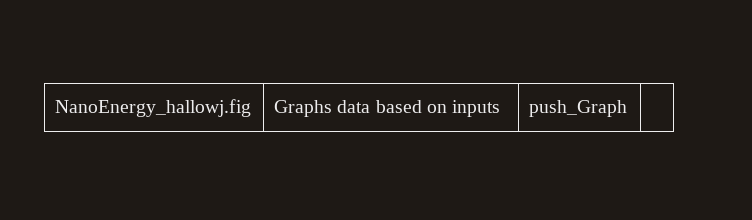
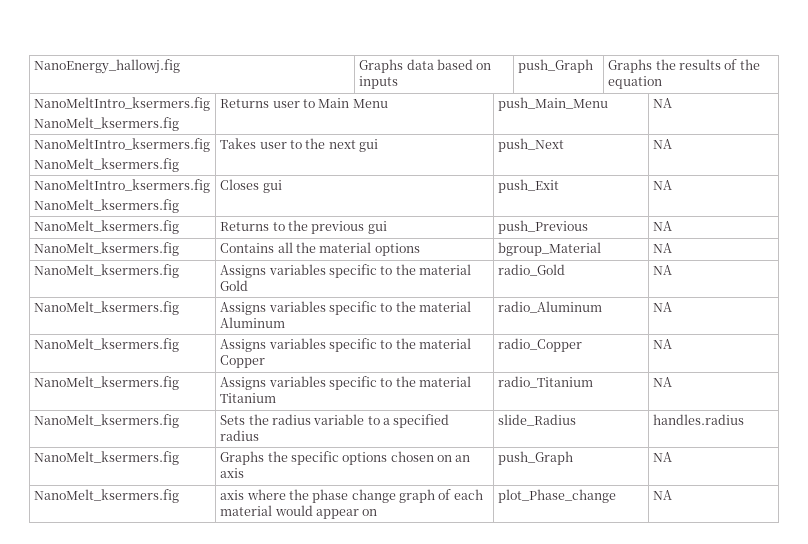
- NanoEnergy_hallowj.fig | Graphs data based on inputs | push_Graph |
+ NanoEnergy_hallowj.fig | Graphs data based on inputs | push_Graph | Graphs the results of the equation
+ NanoMeltIntro_ksermers.fig
+ NanoMelt_ksermers.fig | Returns user to Main Menu | push_Main_Menu | NA
+ NanoMeltIntro_ksermers.fig
+ NanoMelt_ksermers.fig | Takes user to the next gui | push_Next | NA
+ NanoMeltIntro_ksermers.fig
+ NanoMelt_ksermers.fig | Closes gui | push_Exit | NA
+ NanoMelt_ksermers.fig | Returns to the previous gui | push_Previous | NA
+ NanoMelt_ksermers.fig | Contains all the material options | bgroup_Material | NA
+ NanoMelt_ksermers.fig | Assigns variables specific to the material Gold | radio_Gold | NA
+ NanoMelt_ksermers.fig | Assigns variables specific to the material Aluminum | radio_Aluminum | NA
+ NanoMelt_ksermers.fig | Assigns variables specific to the material Copper | radio_Copper | NA
+ NanoMelt_ksermers.fig | Assigns variables specific to the material Titanium | radio_Titanium | NA
+ NanoMelt_ksermers.fig | Sets the radius variable to a specified radius | slide_Radius | handles.radius
+ NanoMelt_ksermers.fig | Graphs the specific options chosen on an axis | push_Graph | NA
+ NanoMelt_ksermers.fig | axis where the phase change graph of each material would appear on | plot_Phase_change | NA

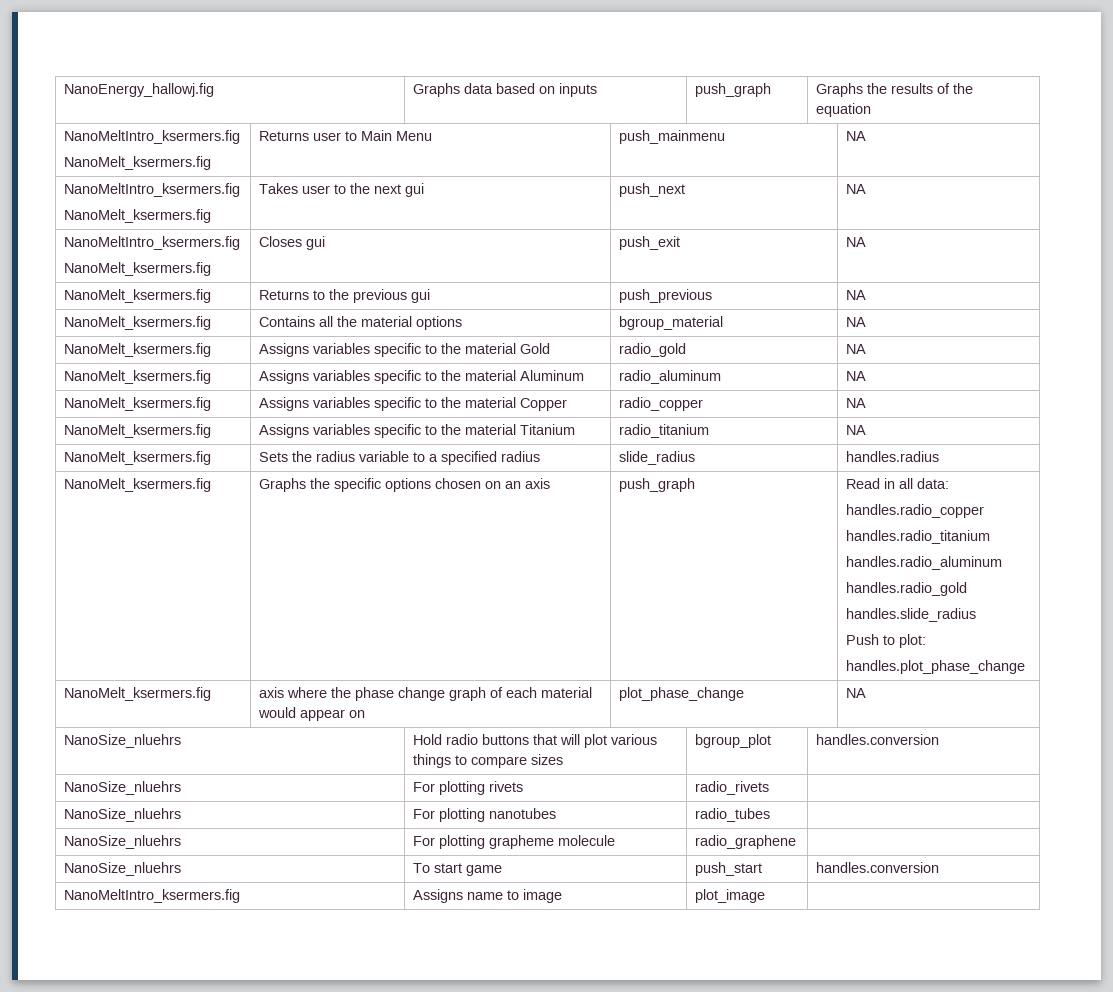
- NanoEnergy_hallowj.fig | Graphs data based on inputs | push_Graph | Graphs the results of the equation
+ NanoEnergy_hallowj.fig | Graphs data based on inputs | push_graph | Graphs the results of the equation
  NanoMeltIntro_ksermers.fig
- NanoMelt_ksermers.fig | Returns user to Main Menu | push_Main_Menu | NA
+ NanoMelt_ksermers.fig | Returns user to Main Menu | push_mainmenu | NA
  NanoMeltIntro_ksermers.fig
- NanoMelt_ksermers.fig | Takes user to the next gui | push_Next | NA
+ NanoMelt_ksermers.fig | Takes user to the next gui | push_next | NA
  NanoMeltIntro_ksermers.fig
- NanoMelt_ksermers.fig | Closes gui | push_Exit | NA
+ NanoMelt_ksermers.fig | Closes gui | push_exit | NA
- NanoMelt_ksermers.fig | Returns to the previous gui | push_Previous | NA
+ NanoMelt_ksermers.fig | Returns to the previous gui | push_previous | NA
- NanoMelt_ksermers.fig | Contains all the material options | bgroup_Material | NA
+ NanoMelt_ksermers.fig | Contains all the material options | bgroup_material | NA
- NanoMelt_ksermers.fig | Assigns variables specific to the material Gold | radio_Gold | NA
+ NanoMelt_ksermers.fig | Assigns variables specific to the material Gold | radio_gold | NA
- NanoMelt_ksermers.fig | Assigns variables specific to the material Aluminum | radio_Aluminum | NA
+ NanoMelt_ksermers.fig | Assigns variables specific to the material Aluminum | radio_aluminum | NA
- NanoMelt_ksermers.fig | Assigns variables specific to the material Copper | radio_Copper | NA
+ NanoMelt_ksermers.fig | Assigns variables specific to the material Copper | radio_copper | NA
- NanoMelt_ksermers.fig | Assigns variables specific to the material Titanium | radio_Titanium | NA
+ NanoMelt_ksermers.fig | Assigns variables specific to the material Titanium | radio_titanium | NA
- NanoMelt_ksermers.fig | Sets the radius variable to a specified radius | slide_Radius | handles.radius
+ NanoMelt_ksermers.fig | Sets the radius variable to a specified radius | slide_radius | handles.radius
- NanoMelt_ksermers.fig | Graphs the specific options chosen on an axis | push_Graph | NA
+ NanoMelt_ksermers.fig | Graphs the specific options chosen on an axis | push_graph | Read in all data:
+ handles.radio_copper
+ handles.radio_titanium
+ handles.radio_aluminum
+ handles.radio_gold
+ handles.slide_radius
+ Push to plot:
+ handles.plot_phase_change
- NanoMelt_ksermers.fig | axis where the phase change graph of each material would appear on | plot_Phase_change | NA
+ NanoMelt_ksermers.fig | axis where the phase change graph of each material would appear on | plot_phase_change | NA
+ NanoSize_nluehrs | Hold radio buttons that will plot various things to compare sizes | bgroup_plot | handles.conversion
+ NanoSize_nluehrs | For plotting rivets | radio_rivets |
+ NanoSize_nluehrs | For plotting nanotubes | radio_tubes |
+ NanoSize_nluehrs | For plotting grapheme molecule | radio_graphene |
+ NanoSize_nluehrs | To start game | push_start | handles.conversion
+ NanoMeltIntro_ksermers.fig | Assigns name to image | plot_image |

